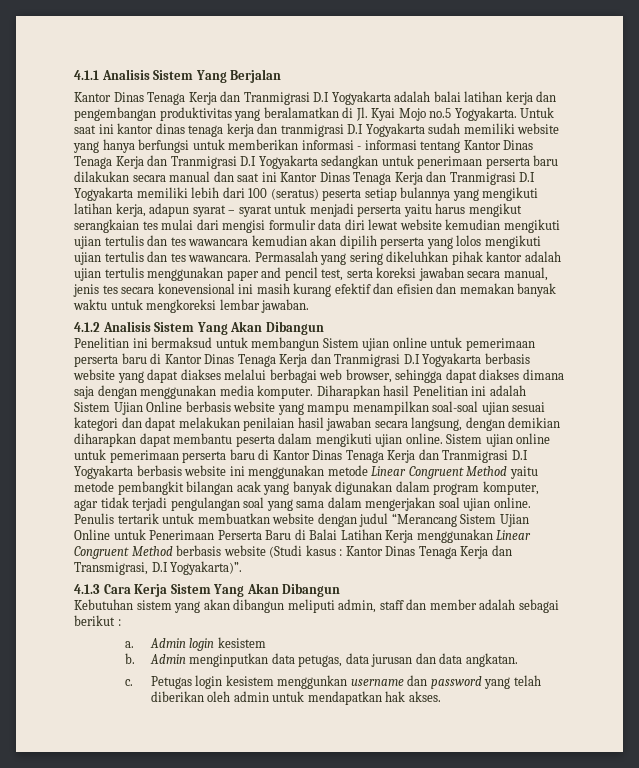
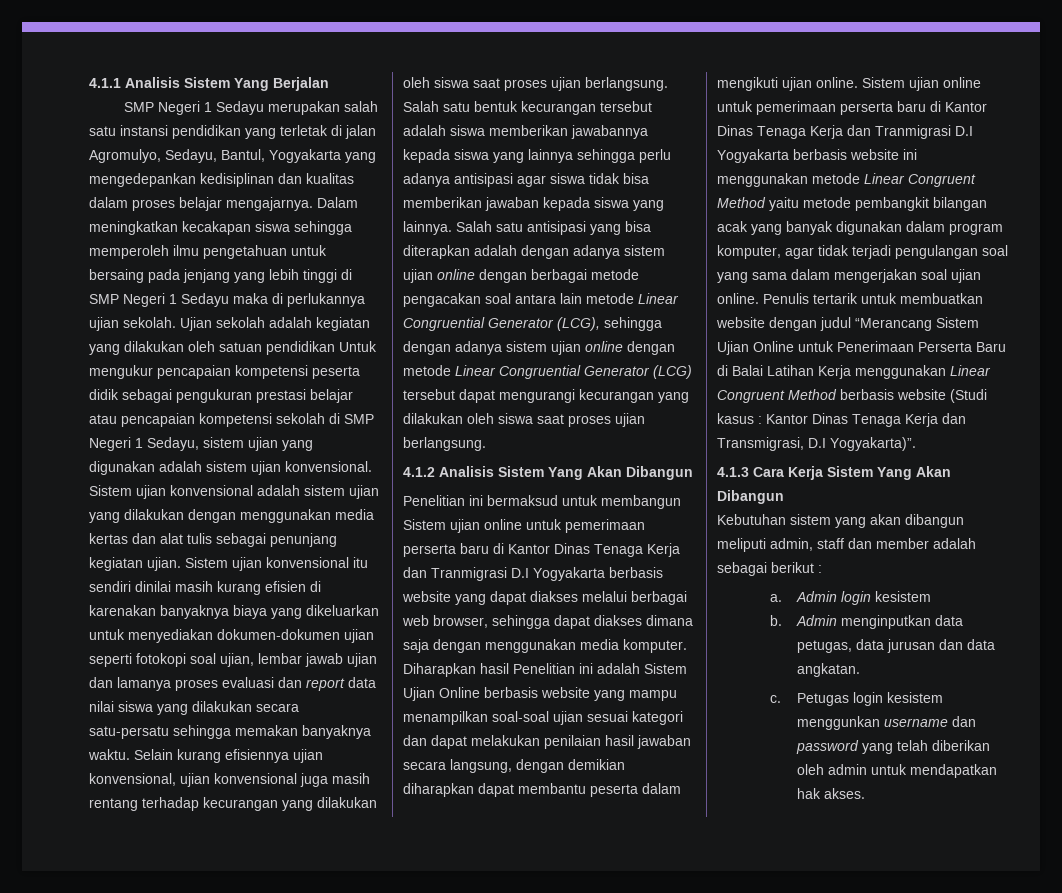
- Kantor Dinas Tenaga Kerja dan Tranmigrasi D.I Yogyakarta adalah balai latihan kerja dan pengembangan produktivitas yang beralamatkan di Jl. Kyai Mojo no.5 Yogyakarta. Untuk saat ini kantor dinas tenaga kerja dan tranmigrasi D.I Yogyakarta sudah memiliki website yang hanya berfungsi untuk memberikan informasi - informasi tentang Kantor Dinas Tenaga Kerja dan Tranmigrasi D.I Yogyakarta sedangkan untuk penerimaan perserta baru dilakukan secara manual dan saat ini Kantor Dinas Tenaga Kerja dan Tranmigrasi D.I Yogyakarta memiliki lebih dari 100 (seratus) peserta setiap bulannya yang mengikuti latihan kerja, adapun syarat – syarat untuk menjadi perserta yaitu harus mengikut serangkaian tes mulai dari mengisi formulir data diri lewat website kemudian mengikuti ujian tertulis dan tes wawancara kemudian akan dipilih perserta yang lolos mengikuti ujian tertulis dan tes wawancara. Permasalah yang sering dikeluhkan pihak kantor adalah ujian tertulis menggunakan paper and pencil test, serta koreksi jawaban secara manual, jenis tes secara konevensional ini masih kurang efektif dan efisien dan memakan banyak waktu untuk mengkoreksi lembar jawaban.
+ SMP Negeri 1 Sedayu merupakan salah satu instansi pendidikan yang terletak di jalan Agromulyo, Sedayu, Bantul, Yogyakarta yang mengedepankan kedisiplinan dan kualitas dalam proses belajar mengajarnya. Dalam meningkatkan kecakapan siswa sehingga memperoleh ilmu pengetahuan untuk bersaing pada jenjang yang lebih tinggi di SMP Negeri 1 Sedayu maka di perlukannya ujian sekolah. Ujian sekolah adalah kegiatan yang dilakukan oleh satuan pendidikan Untuk mengukur pencapaian kompetensi peserta didik sebagai pengukuran prestasi belajar atau pencapaian kompetensi sekolah di SMP Negeri 1 Sedayu, sistem ujian yang digunakan adalah sistem ujian konvensional. Sistem ujian konvensional adalah sistem ujian yang dilakukan dengan menggunakan media kertas dan alat tulis sebagai penunjang kegiatan ujian. Sistem ujian konvensional itu sendiri dinilai masih kurang efisien di karenakan banyaknya biaya yang dikeluarkan untuk menyediakan dokumen-dokumen ujian seperti fotokopi soal ujian, lembar jawab ujian dan lamanya proses evaluasi dan report data nilai siswa yang dilakukan secara satu-persatu sehingga memakan banyaknya waktu. Selain kurang efisiennya ujian konvensional, ujian konvensional juga masih rentang terhadap kecurangan yang dilakukan oleh siswa saat proses ujian berlangsung. Salah satu bentuk kecurangan tersebut adalah siswa memberikan jawabannya kepada siswa yang lainnya sehingga perlu adanya antisipasi agar siswa tidak bisa memberikan jawaban kepada siswa yang lainnya. Salah satu antisipasi yang bisa diterapkan adalah dengan adanya sistem ujian online dengan berbagai metode pengacakan soal antara lain metode Linear Congruential Generator (LCG), sehingga dengan adanya sistem ujian online dengan metode Linear Congruential Generator (LCG) tersebut dapat mengurangi kecurangan yang dilakukan oleh siswa saat proses ujian berlangsung.

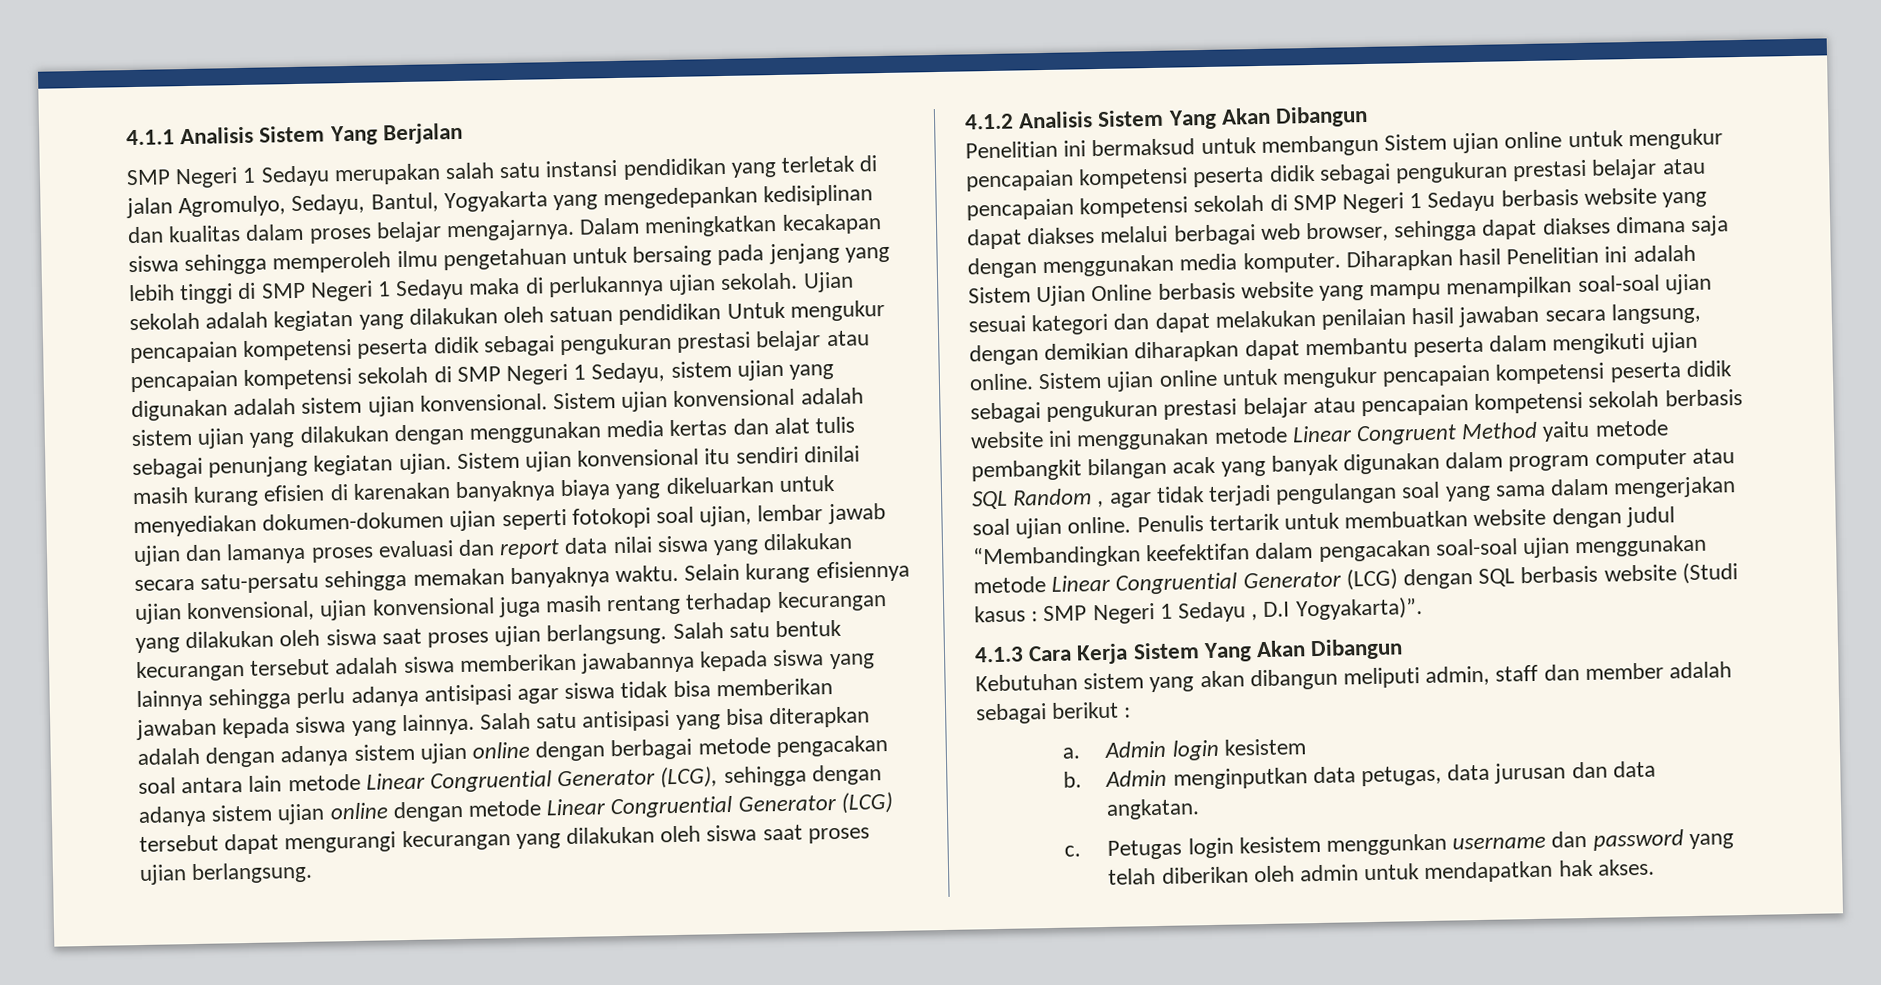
- Penelitian ini bermaksud untuk membangun Sistem ujian online untuk pemerimaan perserta baru di Kantor Dinas Tenaga Kerja dan Tranmigrasi D.I Yogyakarta berbasis website yang dapat diakses melalui berbagai web browser, sehingga dapat diakses dimana saja dengan menggunakan media komputer.
+ Penelitian ini bermaksud untuk membangun Sistem ujian online untuk mengukur pencapaian kompetensi peserta didik sebagai pengukuran prestasi belajar atau pencapaian kompetensi sekolah di SMP Negeri 1 Sedayu berbasis website yang dapat diakses melalui berbagai web browser, sehingga dapat diakses dimana saja dengan menggunakan media komputer.
- Sistem ujian online untuk pemerimaan perserta baru di Kantor Dinas Tenaga Kerja dan Tranmigrasi D.I Yogyakarta berbasis website ini menggunakan metode Linear Congruent Method yaitu metode pembangkit bilangan acak yang banyak digunakan dalam program komputer, agar tidak terjadi pengulangan soal yang sama dalam mengerjakan soal ujian online.
+ Sistem ujian online untuk mengukur pencapaian kompetensi peserta didik sebagai pengukuran prestasi belajar atau pencapaian kompetensi sekolah berbasis website ini menggunakan metode Linear Congruent Method yaitu metode pembangkit bilangan acak yang banyak digunakan dalam program computer atau SQL Random , agar tidak terjadi pengulangan soal yang sama dalam mengerjakan soal ujian online.
- Penulis tertarik untuk membuatkan website dengan judul “Merancang Sistem Ujian Online untuk Penerimaan Perserta Baru di Balai Latihan Kerja menggunakan Linear Congruent Method berbasis website (Studi kasus : Kantor Dinas Tenaga Kerja dan Transmigrasi, D.I Yogyakarta)”.
+ Penulis tertarik untuk membuatkan website dengan judul “Membandingkan keefektifan dalam pengacakan soal-soal ujian menggunakan metode Linear Congruential Generator (LCG) dengan SQL berbasis website (Studi kasus : SMP Negeri 1 Sedayu , D.I Yogyakarta)”.

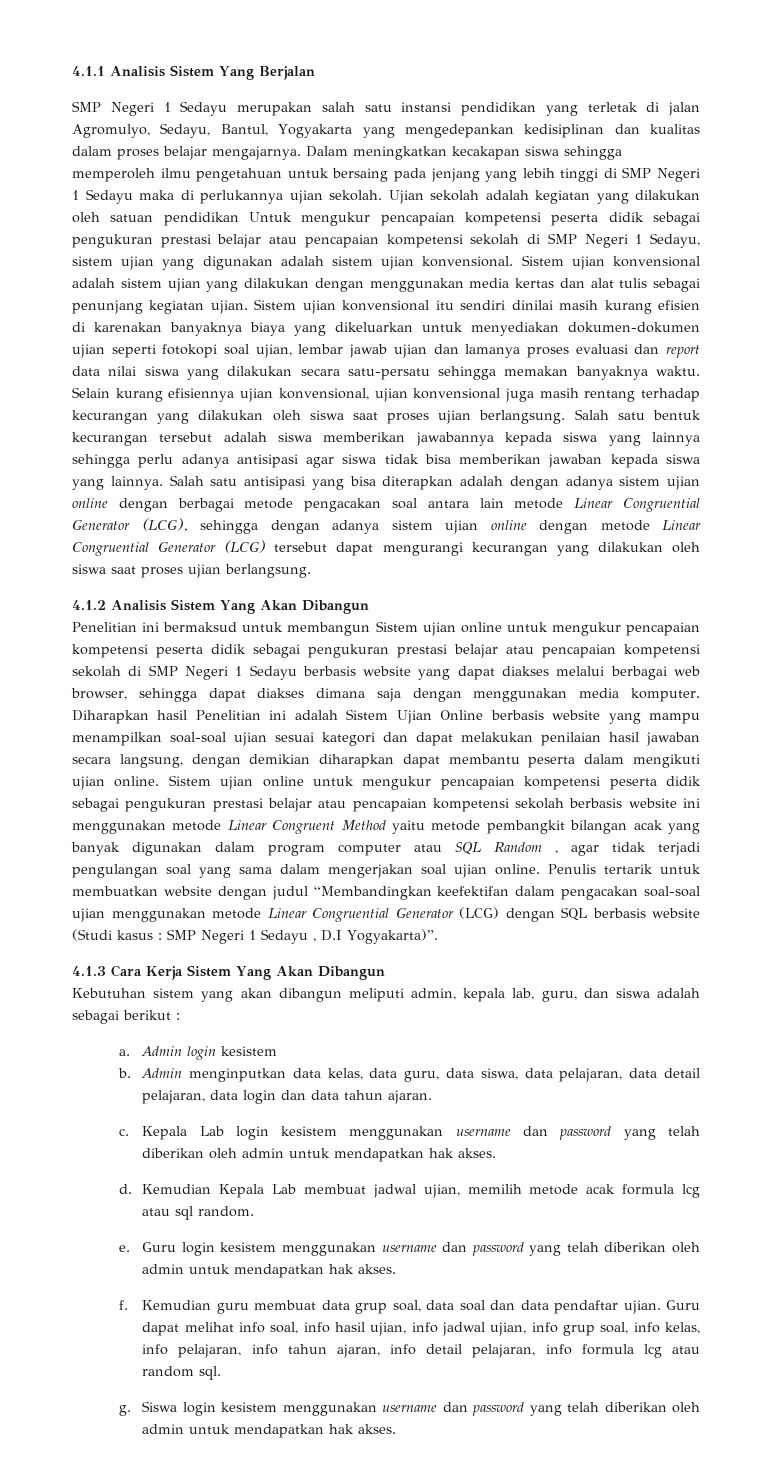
- Kebutuhan sistem yang akan dibangun meliputi admin, staff dan member adalah sebagai berikut :
+ Kebutuhan sistem yang akan dibangun meliputi admin, kepala lab, guru, dan siswa adalah sebagai berikut :
- Admin menginputkan data petugas, data jurusan dan data angkatan.
+ Admin menginputkan data kelas, data guru, data siswa, data pelajaran, data detail pelajaran, data login dan data tahun ajaran.
- Petugas login kesistem menggunkan username dan password yang telah diberikan oleh admin untuk mendapatkan hak akses.
+ Kepala Lab login kesistem menggunakan username dan password yang telah diberikan oleh admin untuk mendapatkan hak akses.
+ d. Kemudian Kepala Lab membuat jadwal ujian, memilih metode acak formula lcg atau sql random.
+ e. Guru login kesistem menggunakan username dan password yang telah diberikan oleh admin untuk mendapatkan hak akses.
+ f. Kemudian guru membuat data grup soal, data soal dan data pendaftar ujian. Guru dapat melihat info soal, info hasil ujian, info jadwal ujian, info grup soal, info kelas, info pelajaran, info tahun ajaran, info detail pelajaran, info formula lcg atau random sql.
+ g. Siswa login kesistem menggunakan username dan password yang telah diberikan oleh admin untuk mendapatkan hak akses.

